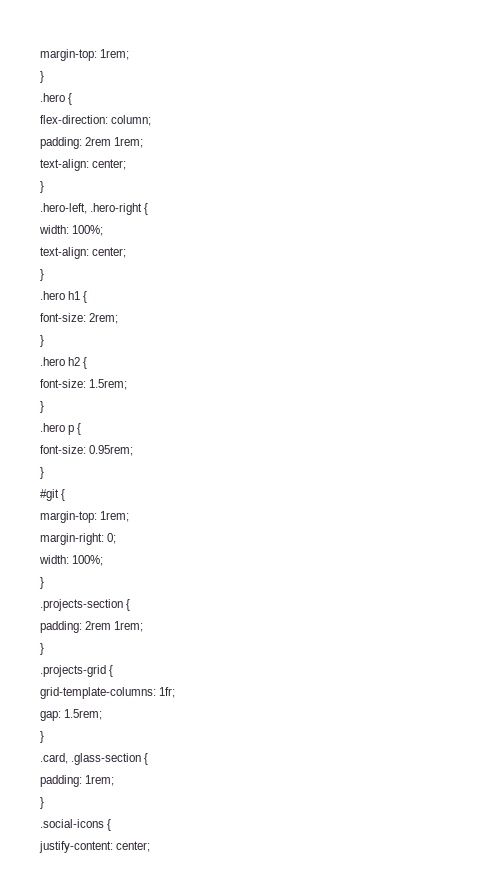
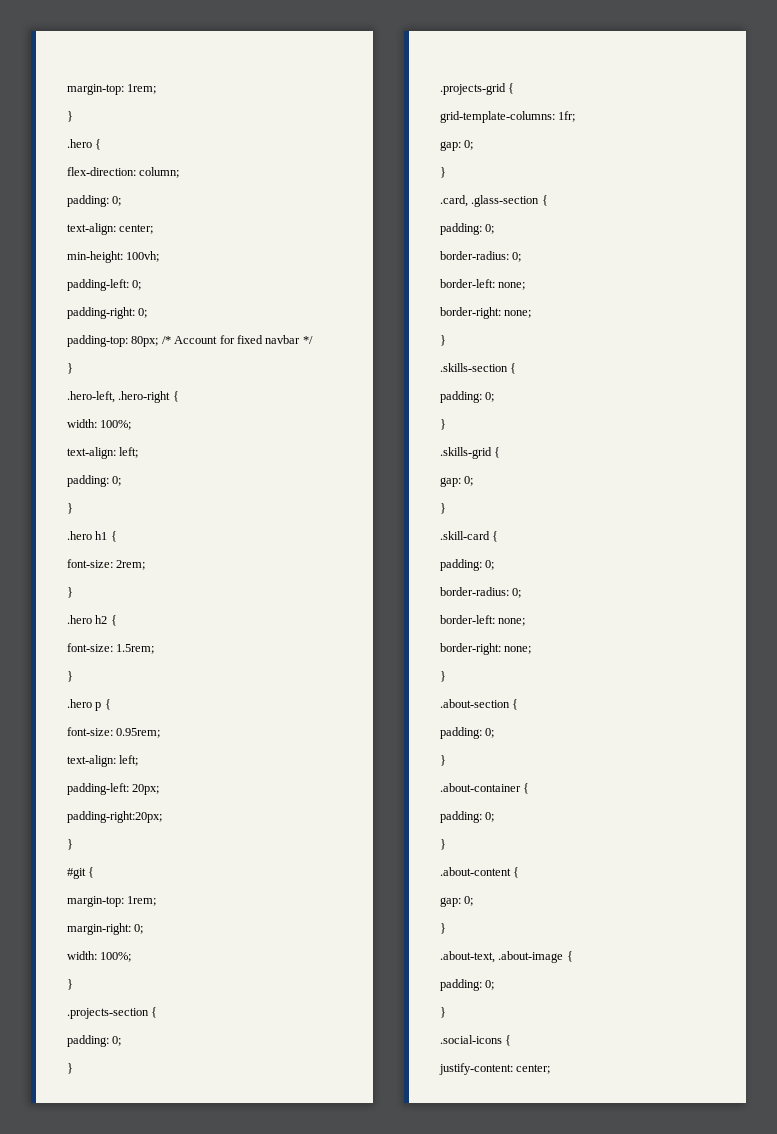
  flex-direction: column;
- padding: 2rem 1rem;
+ padding: 0;
  text-align: center;
+ min-height: 100vh;
+ padding-left: 0;
+ padding-right: 0;
+ padding-top: 80px; /* Account for fixed navbar */
  .hero-left, .hero-right {
  width: 100%;
- text-align: center;
+ text-align: left;
+ padding: 0;
  font-size: 0.95rem;
+ text-align: left;
+ padding-left: 20px;
+ padding-right:20px;
  .projects-section {
- padding: 2rem 1rem;
+ padding: 0;
  grid-template-columns: 1fr;
- gap: 1.5rem;
+ gap: 0;
  .card, .glass-section {
- padding: 1rem;
+ padding: 0;
+ border-radius: 0;
+ border-left: none;
+ border-right: none;
+ }
+ .skills-section {
+ padding: 0;
+ }
+ .skills-grid {
+ gap: 0;
+ }
+ .skill-card {
+ padding: 0;
+ border-radius: 0;
+ border-left: none;
+ border-right: none;
+ }
+ .about-section {
+ padding: 0;
+ }
+ .about-container {
+ padding: 0;
+ }
+ .about-content {
+ gap: 0;
+ }
+ .about-text, .about-image {
+ padding: 0;

